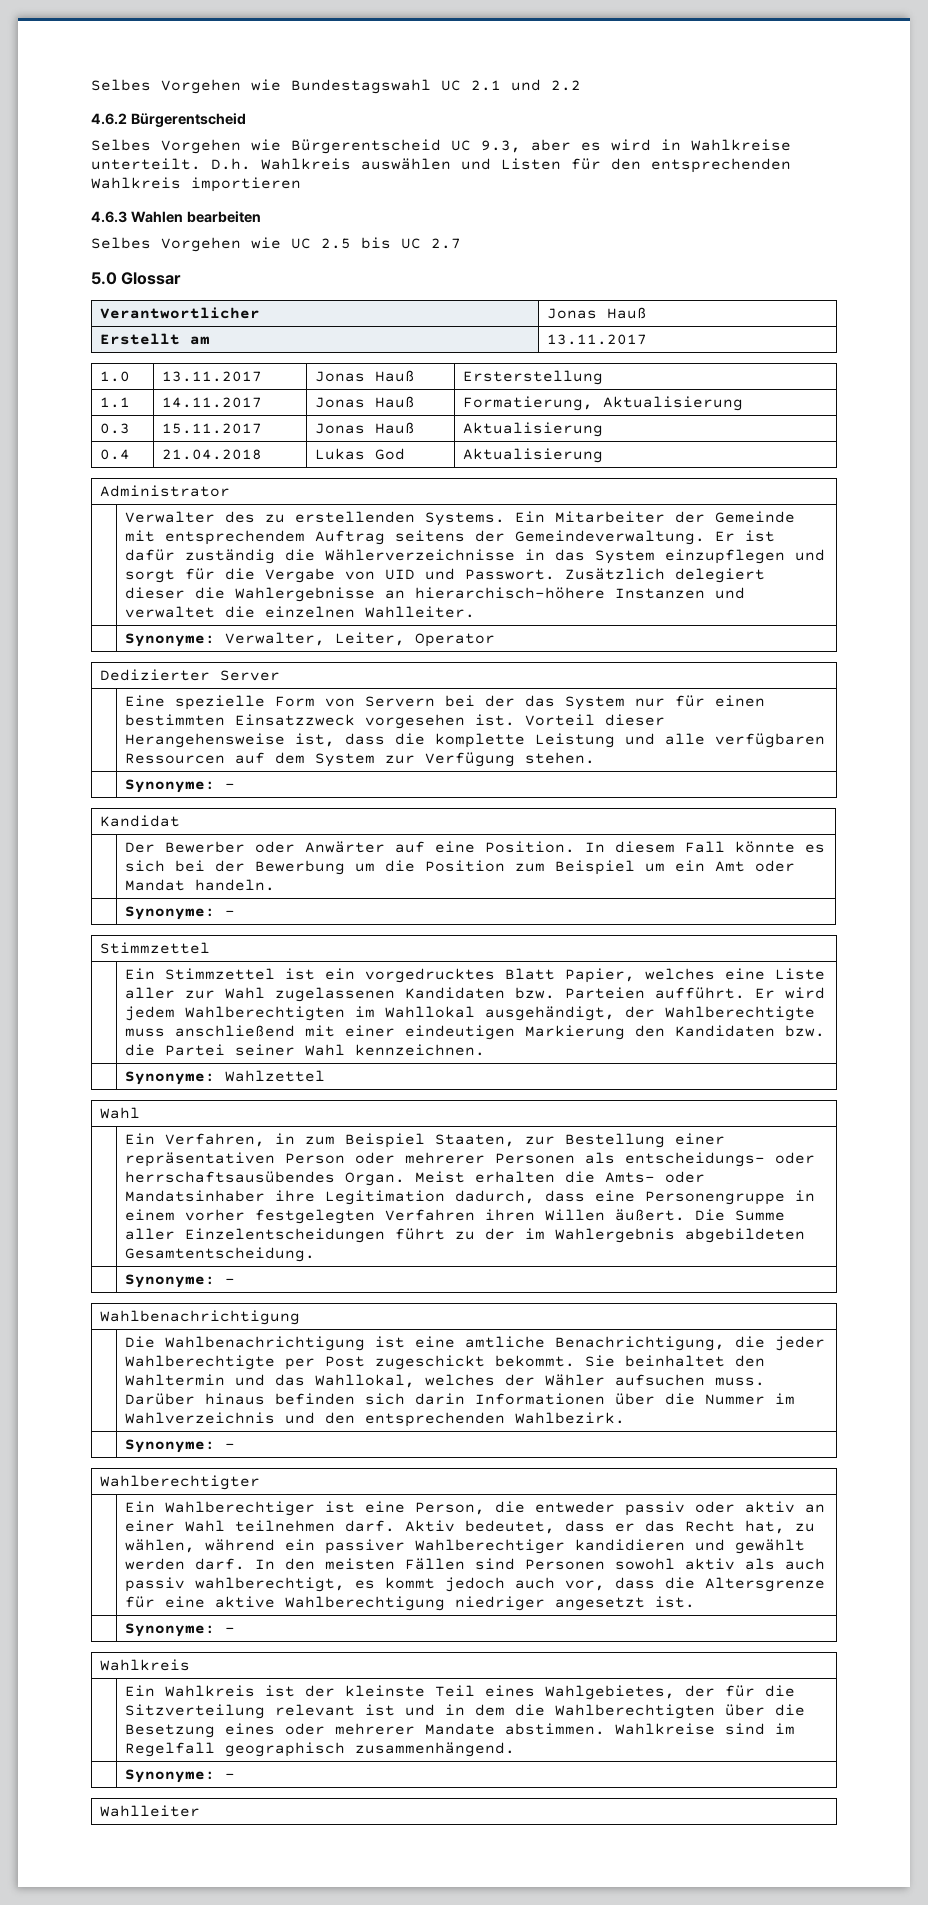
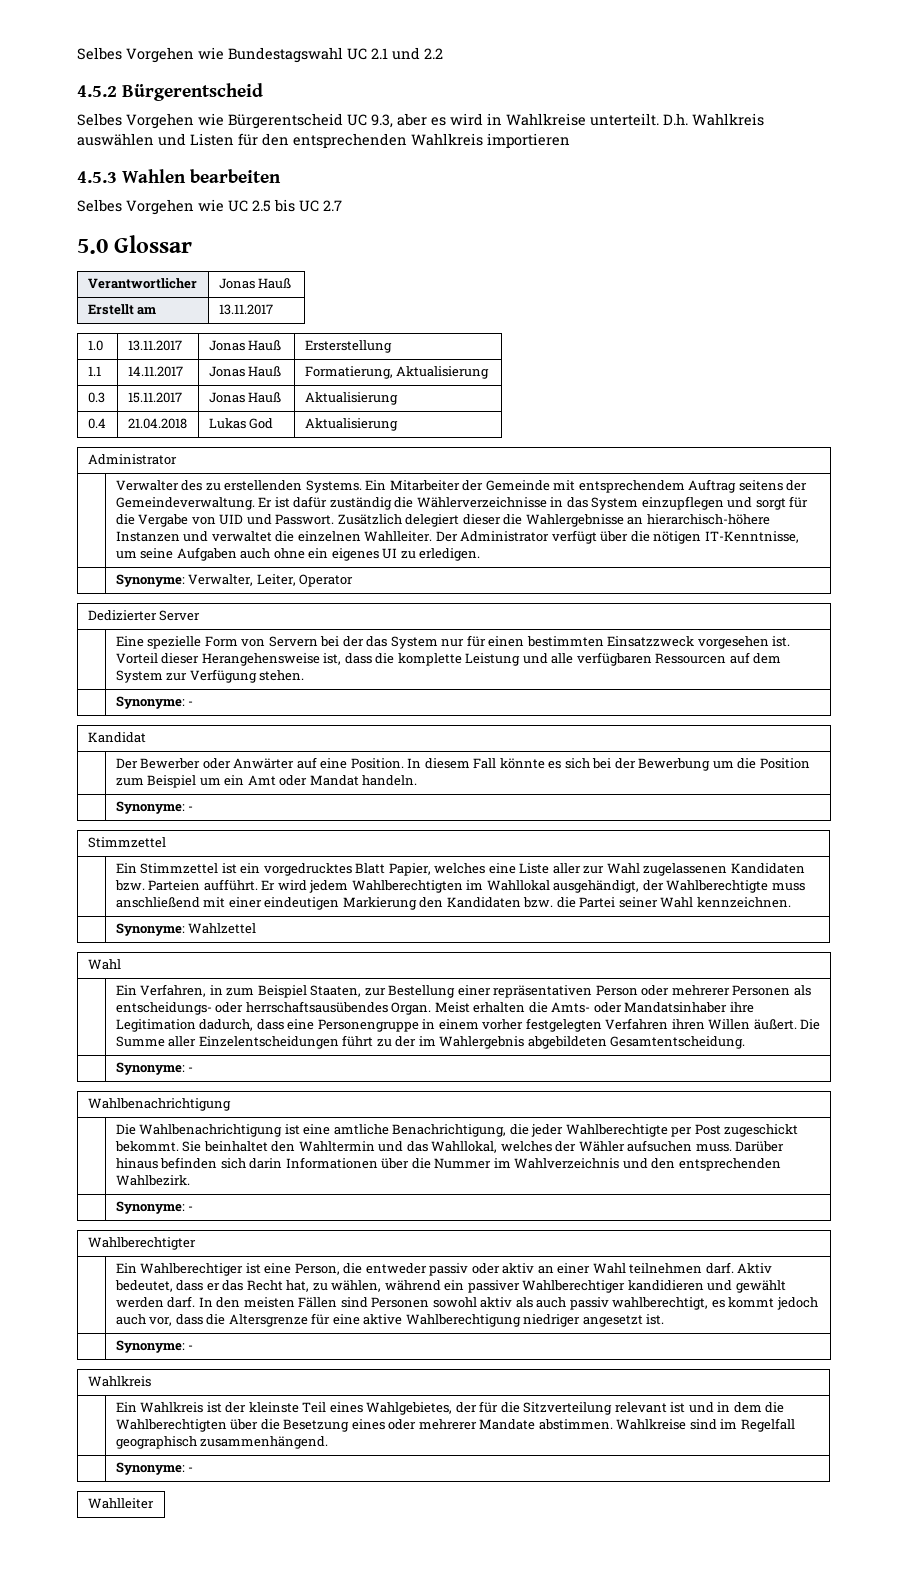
- 4.6.2 Bürgerentscheid
+ 4.5.2 Bürgerentscheid
- 4.6.3 Wahlen bearbeiten
+ 4.5.3 Wahlen bearbeiten
+ Der Administrator verfügt über die nötigen IT-Kenntnisse, um seine Aufgaben auch ohne ein eigenes UI zu erledigen.

